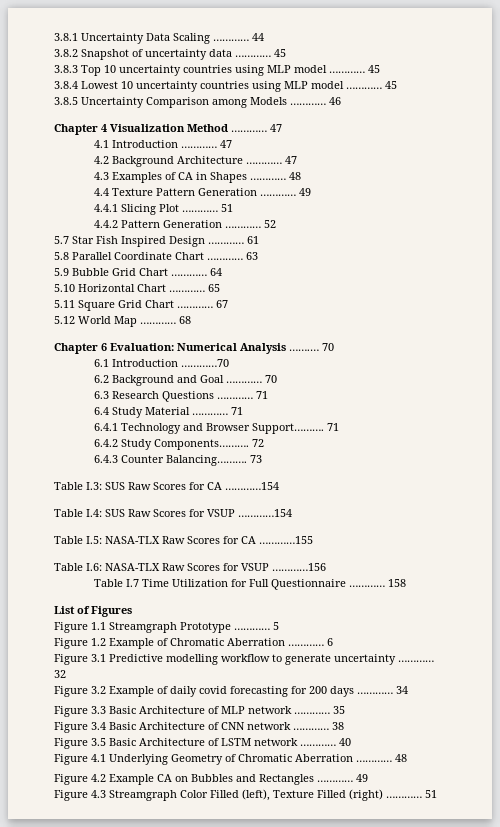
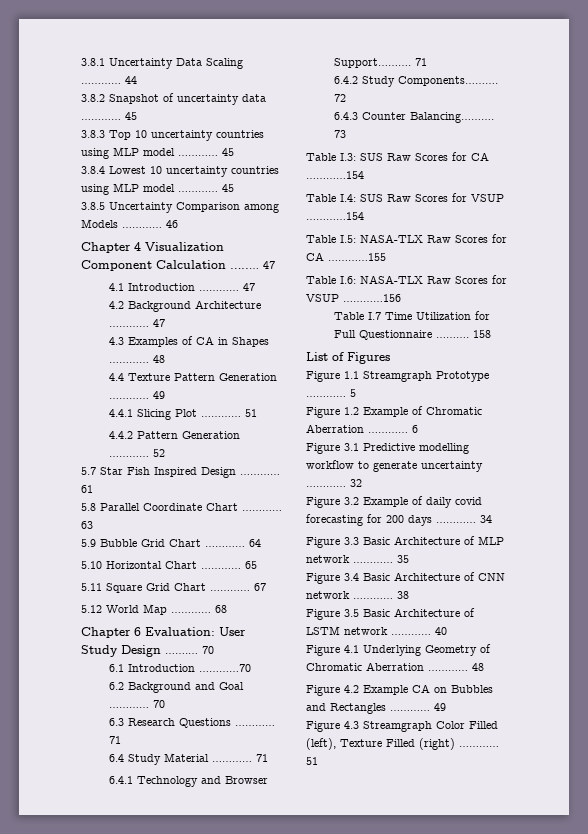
- Chapter 4 Visualization Method …………
+ Chapter 4 Visualization Component Calculation …..…
- Chapter 6 Evaluation: Numerical Analysis …….…
+ Chapter 6 Evaluation: User Study Design …….…
- Table I.7 Time Utilization for Full Questionnaire …………
+ Table I.7 Time Utilization for Full Questionnaire ……….

